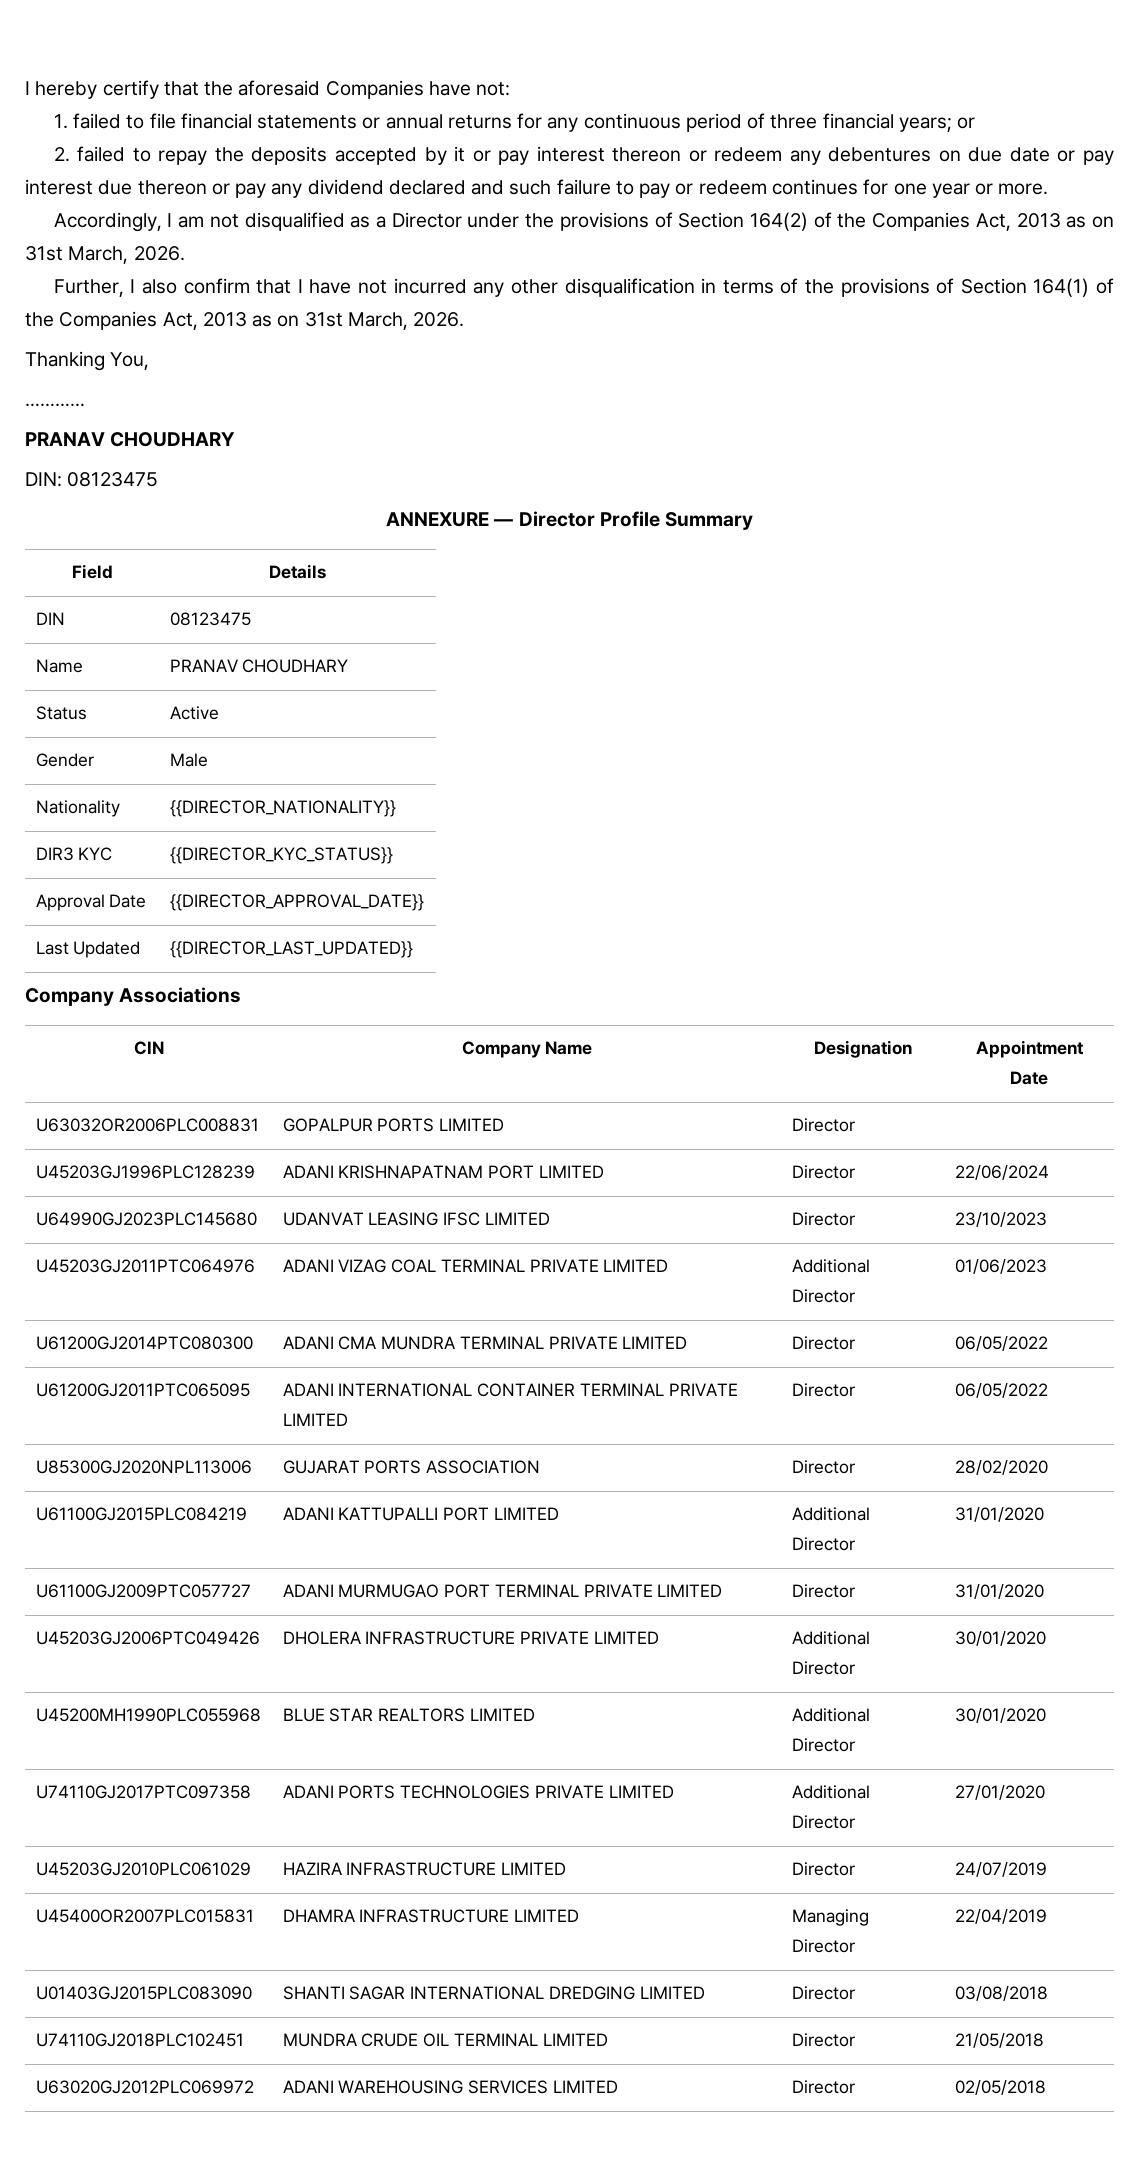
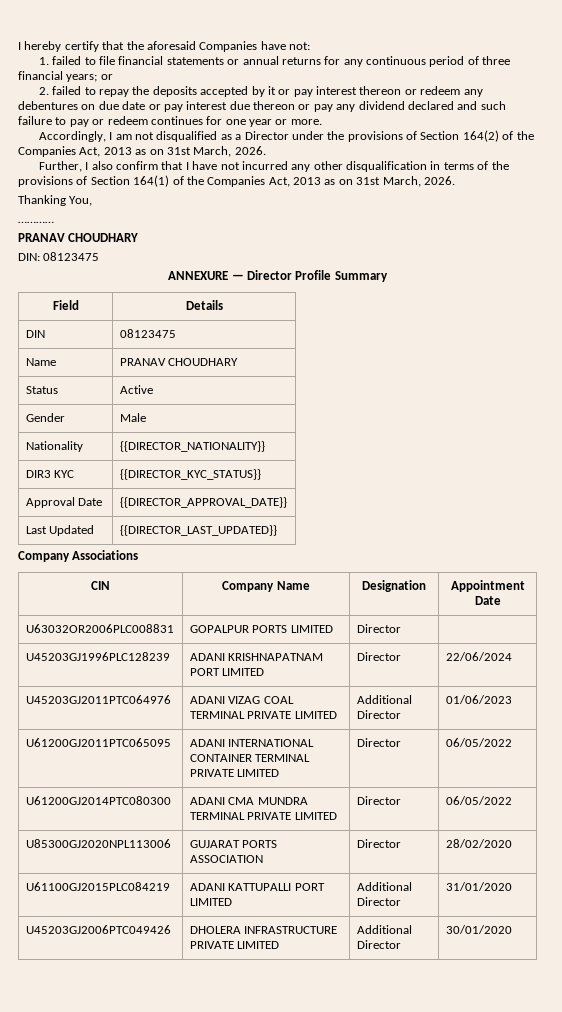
- U64990GJ2023PLC145680 | UDANVAT LEASING IFSC LIMITED | Director | 23/10/2023
+ U61200GJ2011PTC065095 | ADANI INTERNATIONAL CONTAINER TERMINAL PRIVATE LIMITED | Director | 06/05/2022
  U61200GJ2014PTC080300 | ADANI CMA MUNDRA TERMINAL PRIVATE LIMITED | Director | 06/05/2022
- U61200GJ2011PTC065095 | ADANI INTERNATIONAL CONTAINER TERMINAL PRIVATE LIMITED | Director | 06/05/2022
- U61100GJ2009PTC057727 | ADANI MURMUGAO PORT TERMINAL PRIVATE LIMITED | Director | 31/01/2020
- U45200MH1990PLC055968 | BLUE STAR REALTORS LIMITED | Additional Director | 30/01/2020
- U74110GJ2017PTC097358 | ADANI PORTS TECHNOLOGIES PRIVATE LIMITED | Additional Director | 27/01/2020
- U45203GJ2010PLC061029 | HAZIRA INFRASTRUCTURE LIMITED | Director | 24/07/2019
- U45400OR2007PLC015831 | DHAMRA INFRASTRUCTURE LIMITED | Managing Director | 22/04/2019
- U01403GJ2015PLC083090 | SHANTI SAGAR INTERNATIONAL DREDGING LIMITED | Director | 03/08/2018
- U74110GJ2018PLC102451 | MUNDRA CRUDE OIL TERMINAL LIMITED | Director | 21/05/2018
- U63020GJ2012PLC069972 | ADANI WAREHOUSING SERVICES LIMITED | Director | 02/05/2018

